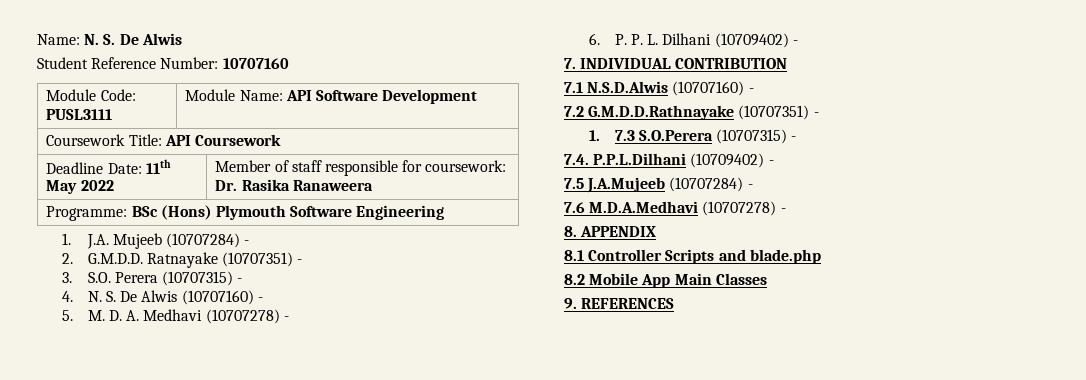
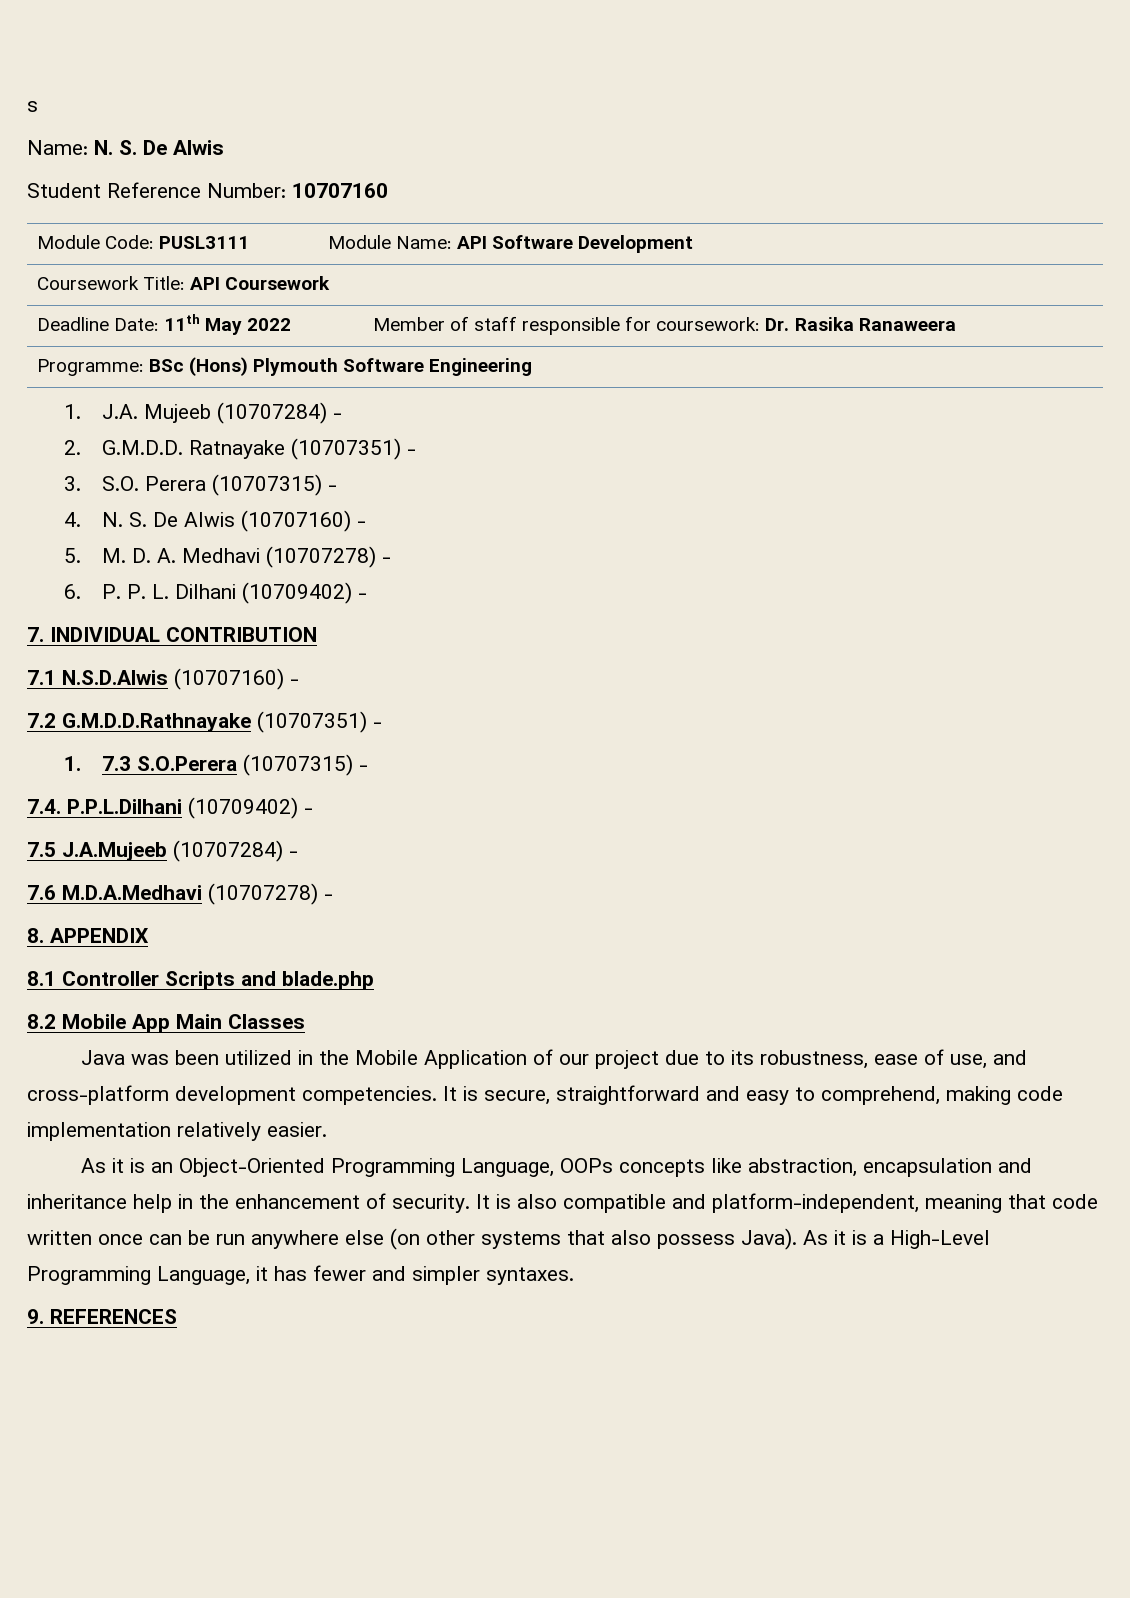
+ s
+ Java was been utilized in the Mobile Application of our project due to its robustness, ease of use, and cross-platform development competencies. It is secure, straightforward and easy to comprehend, making code implementation relatively easier.
+ As it is an Object-Oriented Programming Language, OOPs concepts like abstraction, encapsulation and inheritance help in the enhancement of security. It is also compatible and platform-independent, meaning that code written once can be run anywhere else (on other systems that also possess Java). As it is a High-Level Programming Language, it has fewer and simpler syntaxes.

